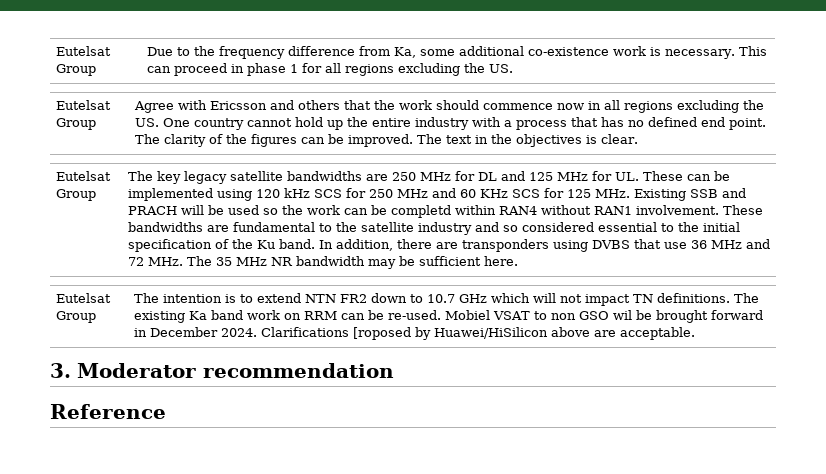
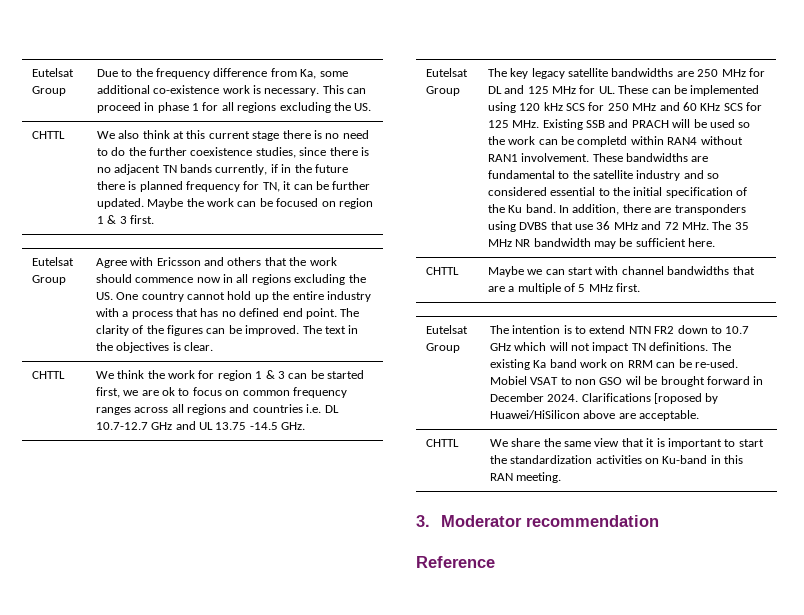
+ CHTTL | We also think at this current stage there is no need to do the further coexistence studies, since there is no adjacent TN bands currently, if in the future there is planned frequency for TN, it can be further updated. Maybe the work can be focused on region 1 & 3 first.
+ CHTTL | We think the work for region 1 & 3 can be started first, we are ok to focus on common frequency ranges across all regions and countries i.e. DL 10.7-12.7 GHz and UL 13.75 -14.5 GHz.
+ CHTTL | Maybe we can start with channel bandwidths that are a multiple of 5 MHz first.
+ CHTTL | We share the same view that it is important to start the standardization activities on Ku-band in this RAN meeting.

